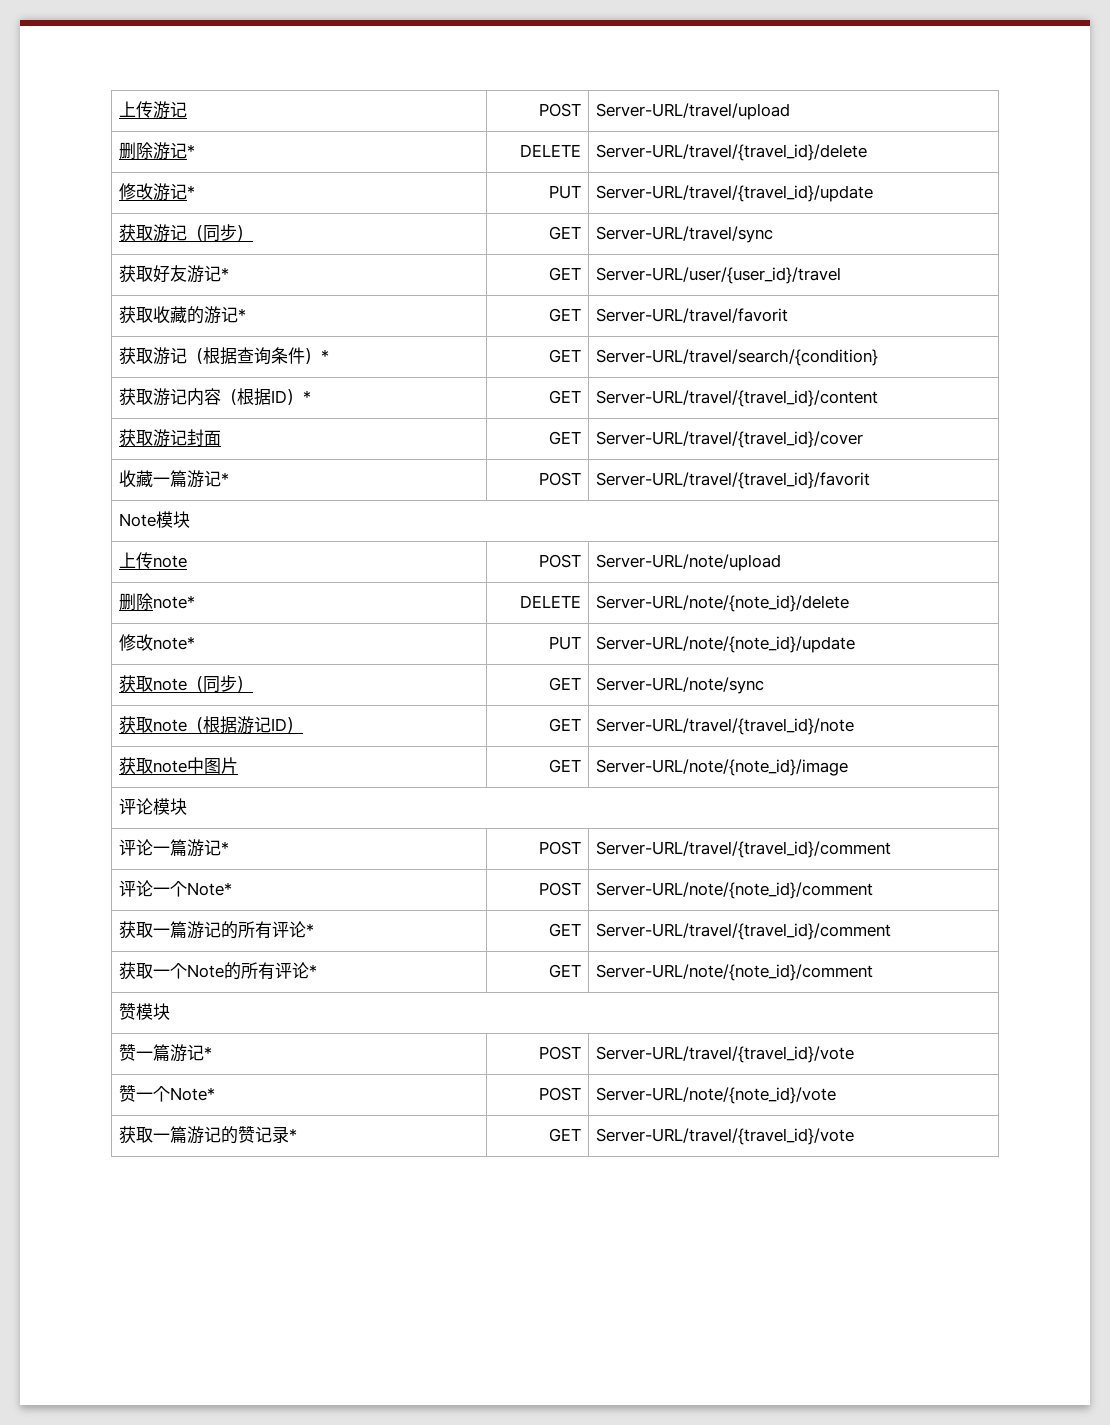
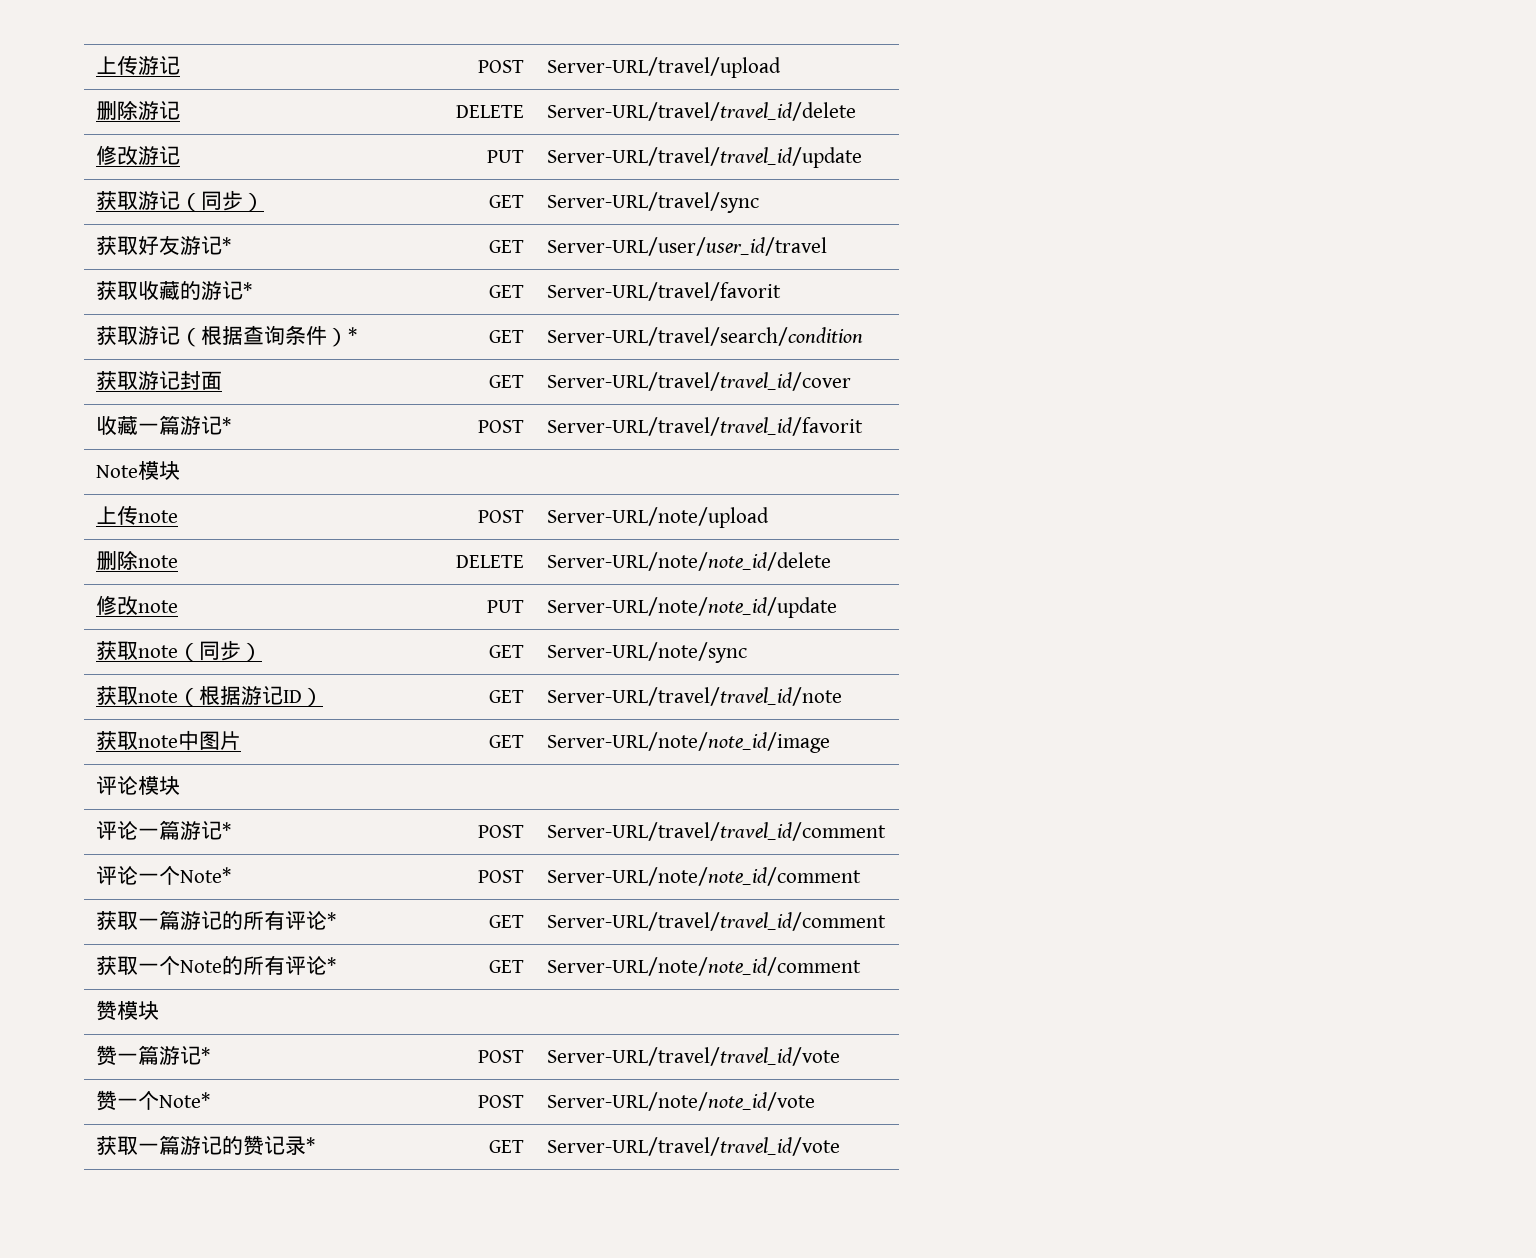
- 删除游记* | DELETE | Server-URL/travel/{travel_id}/delete
+ 删除游记 | DELETE | Server-URL/travel/travel_id/delete
- 修改游记* | PUT | Server-URL/travel/{travel_id}/update
+ 修改游记 | PUT | Server-URL/travel/travel_id/update
- 获取好友游记* | GET | Server-URL/user/{user_id}/travel
+ 获取好友游记* | GET | Server-URL/user/user_id/travel
- 获取游记（根据查询条件）* | GET | Server-URL/travel/search/{condition}
- 获取游记内容（根据ID）* | GET | Server-URL/travel/{travel_id}/content
+ 获取游记（根据查询条件）* | GET | Server-URL/travel/search/condition
- 获取游记封面 | GET | Server-URL/travel/{travel_id}/cover
+ 获取游记封面 | GET | Server-URL/travel/travel_id/cover
- 收藏一篇游记* | POST | Server-URL/travel/{travel_id}/favorit
+ 收藏一篇游记* | POST | Server-URL/travel/travel_id/favorit
- 删除note* | DELETE | Server-URL/note/{note_id}/delete
- 修改note* | PUT | Server-URL/note/{note_id}/update
+ 删除note | DELETE | Server-URL/note/note_id/delete
+ 修改note | PUT | Server-URL/note/note_id/update
- 获取note（根据游记ID） | GET | Server-URL/travel/{travel_id}/note
+ 获取note（根据游记ID） | GET | Server-URL/travel/travel_id/note
- 获取note中图片 | GET | Server-URL/note/{note_id}/image
+ 获取note中图片 | GET | Server-URL/note/note_id/image
- 评论一篇游记* | POST | Server-URL/travel/{travel_id}/comment
+ 评论一篇游记* | POST | Server-URL/travel/travel_id/comment
- 评论一个Note* | POST | Server-URL/note/{note_id}/comment
+ 评论一个Note* | POST | Server-URL/note/note_id/comment
- 获取一篇游记的所有评论* | GET | Server-URL/travel/{travel_id}/comment
+ 获取一篇游记的所有评论* | GET | Server-URL/travel/travel_id/comment
- 获取一个Note的所有评论* | GET | Server-URL/note/{note_id}/comment
+ 获取一个Note的所有评论* | GET | Server-URL/note/note_id/comment
- 赞一篇游记* | POST | Server-URL/travel/{travel_id}/vote
+ 赞一篇游记* | POST | Server-URL/travel/travel_id/vote
- 赞一个Note* | POST | Server-URL/note/{note_id}/vote
+ 赞一个Note* | POST | Server-URL/note/note_id/vote
- 获取一篇游记的赞记录* | GET | Server-URL/travel/{travel_id}/vote
+ 获取一篇游记的赞记录* | GET | Server-URL/travel/travel_id/vote

